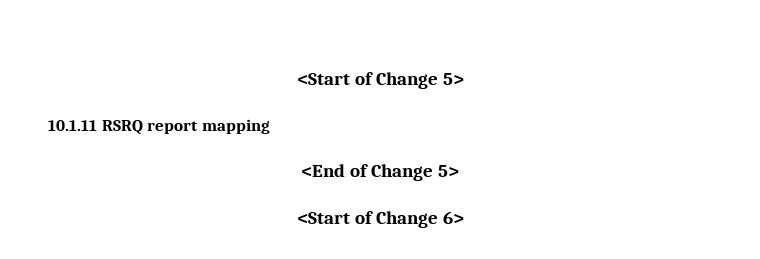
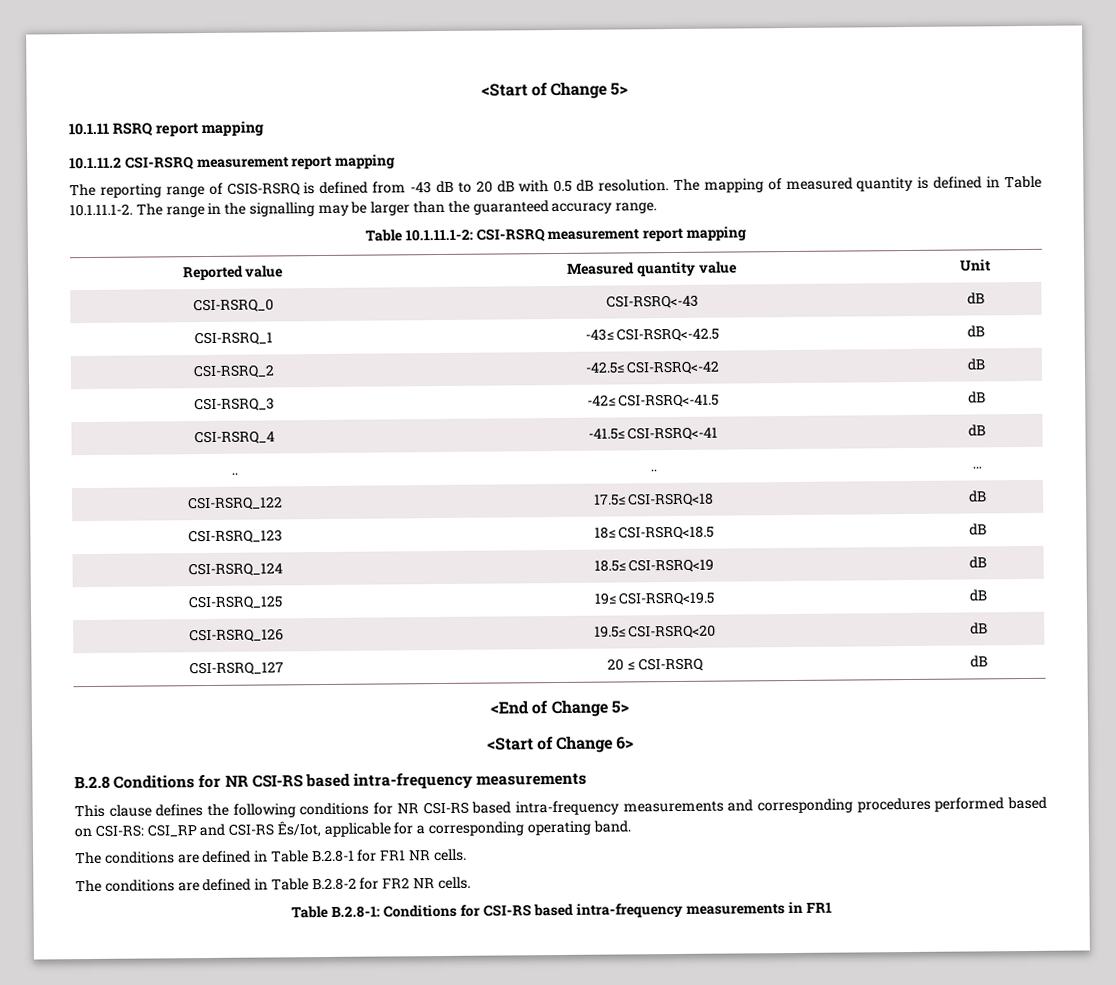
+ 10.1.11.2 CSI-RSRQ measurement report mapping
+ The reporting range of CSIS-RSRQ is defined from -43 dB to 20 dB with 0.5 dB resolution. The mapping of measured quantity is defined in Table 10.1.11.1-2. The range in the signalling may be larger than the guaranteed accuracy range.
+ Table 10.1.11.1-2: CSI-RSRQ measurement report mapping
+ Reported value | Measured quantity value | Unit
+ CSI-RSRQ_0 | CSI-RSRQ<-43 | dB
+ CSI-RSRQ_1 | -43≤ CSI-RSRQ<-42.5 | dB
+ CSI-RSRQ_2 | -42.5≤ CSI-RSRQ<-42 | dB
+ CSI-RSRQ_3 | -42≤ CSI-RSRQ<-41.5 | dB
+ CSI-RSRQ_4 | -41.5≤ CSI-RSRQ<-41 | dB
+ .. | .. | …
+ CSI-RSRQ_122 | 17.5≤ CSI-RSRQ<18 | dB
+ CSI-RSRQ_123 | 18≤ CSI-RSRQ<18.5 | dB
+ CSI-RSRQ_124 | 18.5≤ CSI-RSRQ<19 | dB
+ CSI-RSRQ_125 | 19≤ CSI-RSRQ<19.5 | dB
+ CSI-RSRQ_126 | 19.5≤ CSI-RSRQ<20 | dB
+ CSI-RSRQ_127 | 20 ≤ CSI-RSRQ | dB
+ B.2.8 Conditions for NR CSI-RS based intra-frequency measurements
+ This clause defines the following conditions for NR CSI-RS based intra-frequency measurements and corresponding procedures performed based on CSI-RS: CSI_RP and CSI-RS Ês/Iot, applicable for a corresponding operating band.
+ The conditions are defined in Table B.2.8-1 for FR1 NR cells.
+ The conditions are defined in Table B.2.8-2 for FR2 NR cells.
+ Table B.2.8-1: Conditions for CSI-RS based intra-frequency measurements in FR1

